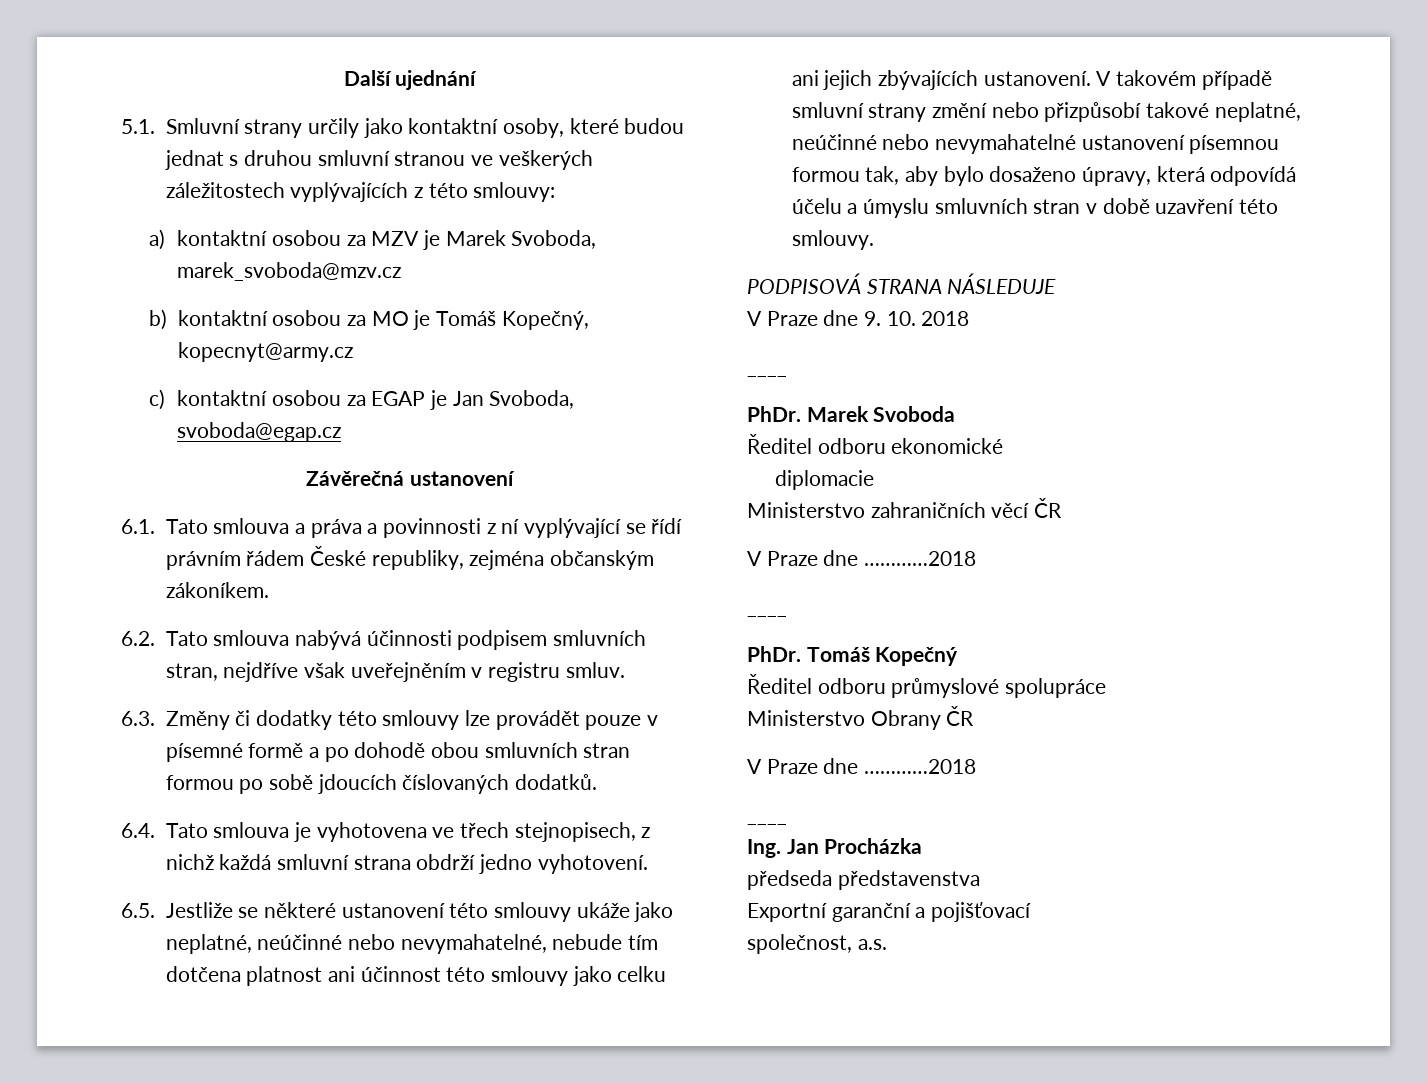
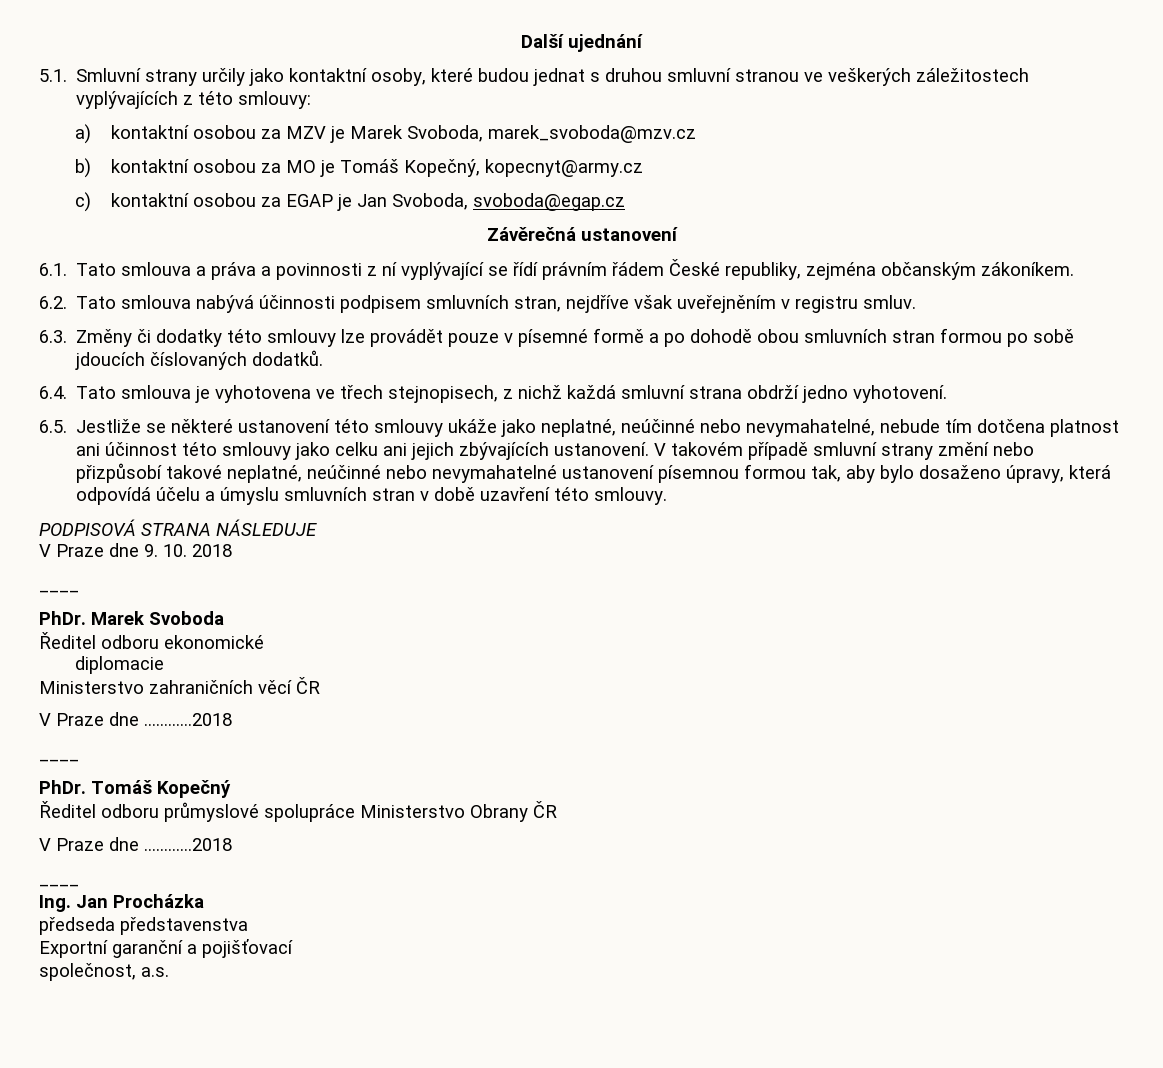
- Ředitel odboru průmyslové spolupráce
- Ministerstvo Obrany ČR
+ Ředitel odboru průmyslové spolupráce Ministerstvo Obrany ČR

